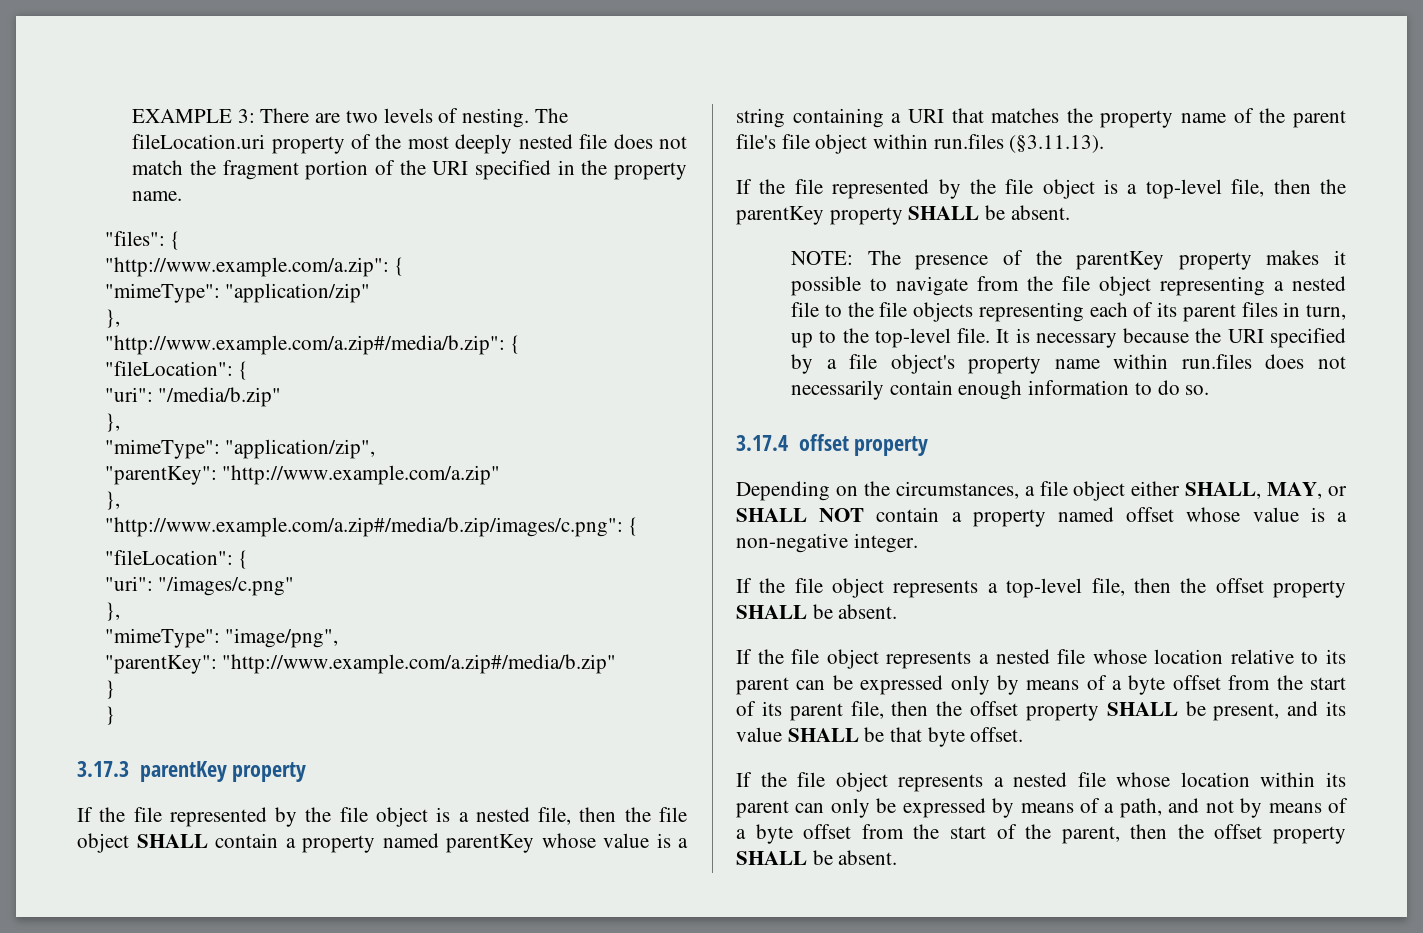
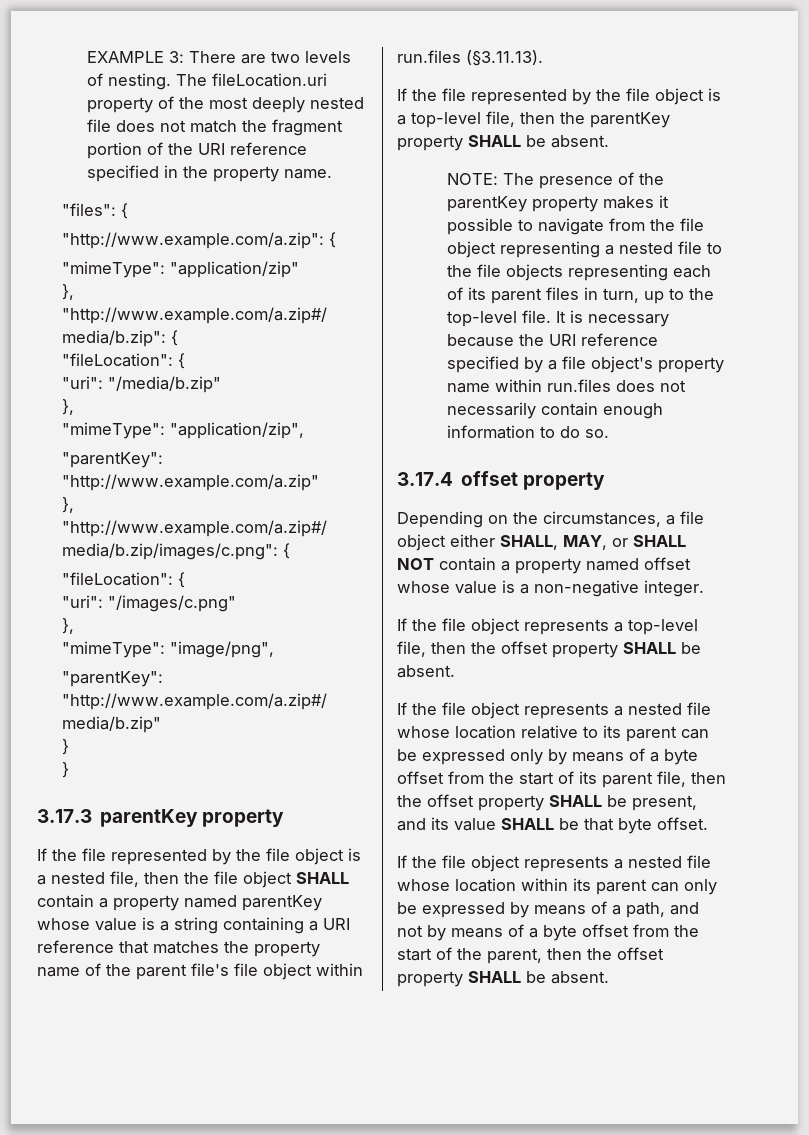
- The fileLocation.uri property of the most deeply nested file does not match the fragment portion of the URI specified in the property name.
+ The fileLocation.uri property of the most deeply nested file does not match the fragment portion of the URI reference specified in the property name.
- If the file represented by the file object is a nested file, then the file object SHALL contain a property named parentKey whose value is a string containing a URI that matches the property name of the parent file's file object within run.files (§3.11.13).
+ If the file represented by the file object is a nested file, then the file object SHALL contain a property named parentKey whose value is a string containing a URI reference that matches the property name of the parent file's file object within run.files (§3.11.13).
- It is necessary because the URI specified by a file object's property name within run.files does not necessarily contain enough information to do so.
+ It is necessary because the URI reference specified by a file object's property name within run.files does not necessarily contain enough information to do so.

